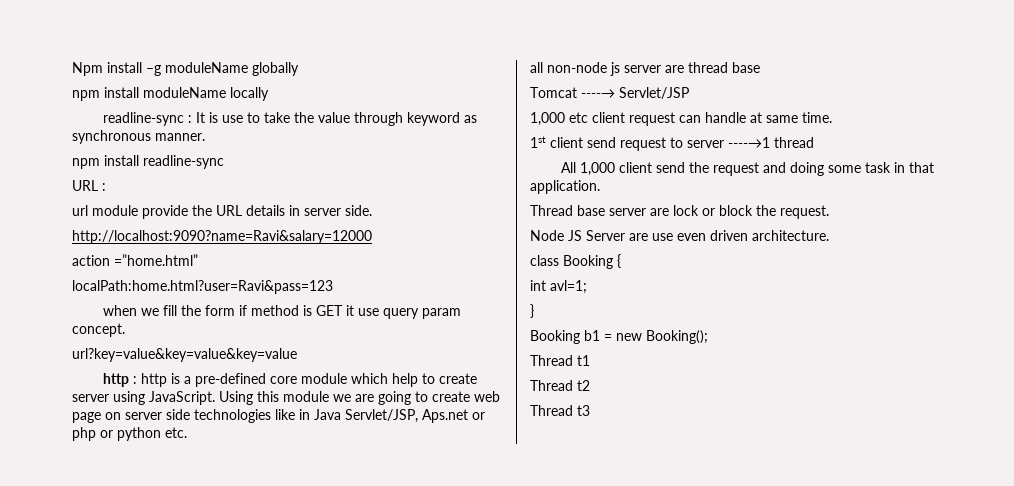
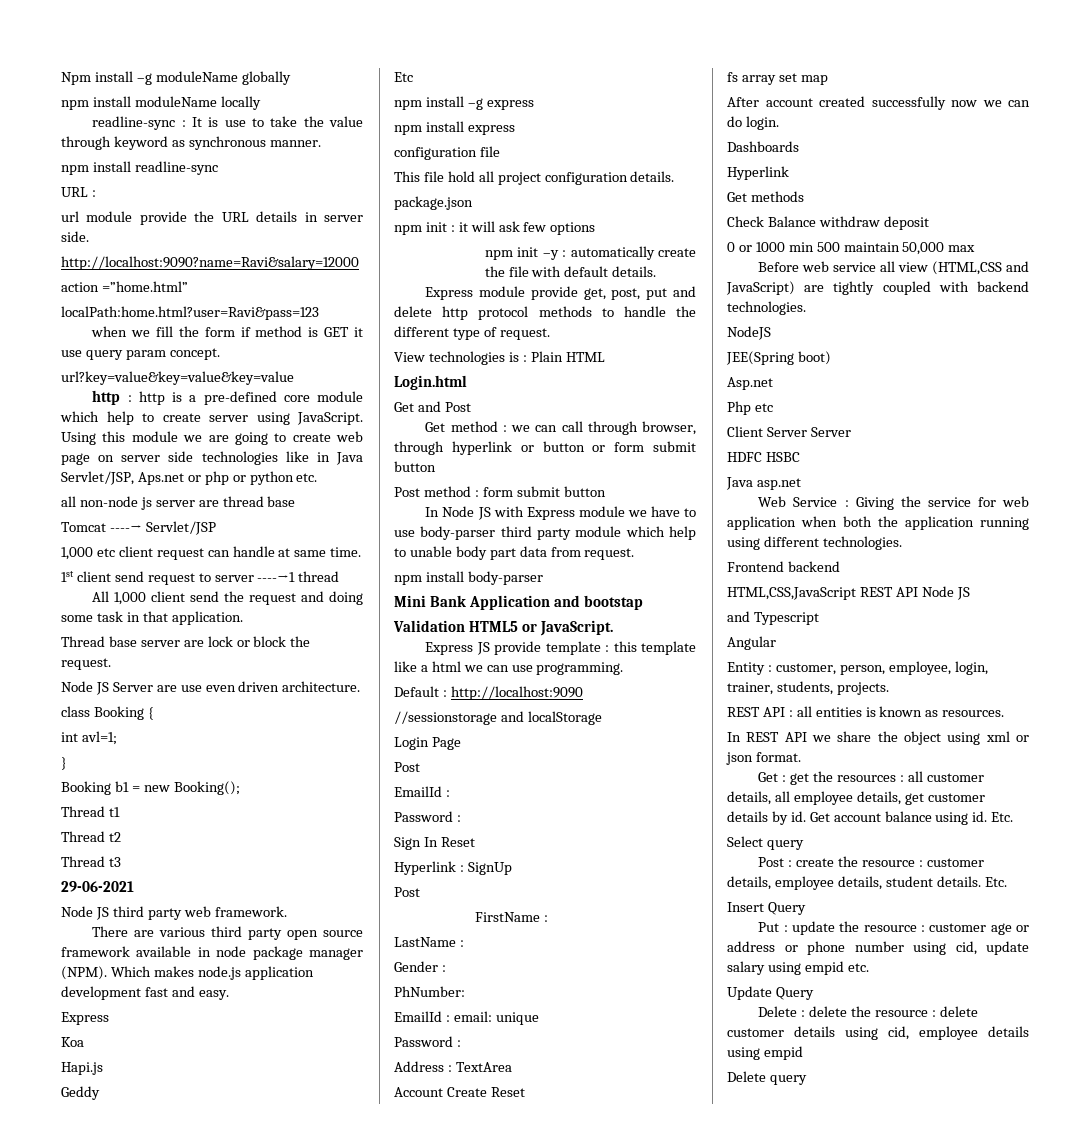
+ 29-06-2021
+ Node JS third party web framework.
+ There are various third party open source framework available in node package manager (NPM). Which makes node.js application development fast and easy.
+ Express
+ Koa
+ Hapi.js
+ Geddy
+ Etc
+ npm install –g express
+ npm install express
+ configuration file
+ This file hold all project configuration details.
+ package.json
+ npm init : it will ask few options
+ npm init –y : automatically create the file with default details.
+ Express module provide get, post, put and delete http protocol methods to handle the different type of request.
+ View technologies is : Plain HTML
+ Login.html
+ Get and Post
+ Get method : we can call through browser, through hyperlink or button or form submit button
+ Post method : form submit button
+ In Node JS with Express module we have to use body-parser third party module which help to unable body part data from request.
+ npm install body-parser
+ Mini Bank Application and bootstap
+ Validation HTML5 or JavaScript.
+ Express JS provide template : this template like a html we can use programming.
+ Default : http://localhost:9090
+ //sessionstorage and localStorage
+ Login Page
+ Post
+ EmailId :
+ Password :
+ Sign In Reset
+ Hyperlink : SignUp
+ Post
+ FirstName :
+ LastName :
+ Gender :
+ PhNumber:
+ EmailId : email: unique
+ Password :
+ Address : TextArea
+ Account Create Reset
+ fs array set map
+ After account created successfully now we can do login.
+ Dashboards
+ Hyperlink
+ Get methods
+ Check Balance withdraw deposit
+ 0 or 1000 min 500 maintain 50,000 max
+ Before web service all view (HTML,CSS and JavaScript) are tightly coupled with backend technologies.
+ NodeJS
+ JEE(Spring boot)
+ Asp.net
+ Php etc
+ Client Server Server
+ HDFC HSBC
+ Java asp.net
+ Web Service : Giving the service for web application when both the application running using different technologies.
+ Frontend backend
+ HTML,CSS,JavaScript REST API Node JS
+ and Typescript
+ Angular
+ Entity : customer, person, employee, login, trainer, students, projects.
+ REST API : all entities is known as resources.
+ In REST API we share the object using xml or json format.
+ Get : get the resources : all customer details, all employee details, get customer details by id. Get account balance using id. Etc.
+ Select query
+ Post : create the resource : customer details, employee details, student details. Etc.
+ Insert Query
+ Put : update the resource : customer age or address or phone number using cid, update salary using empid etc.
+ Update Query
+ Delete : delete the resource : delete customer details using cid, employee details using empid
+ Delete query

